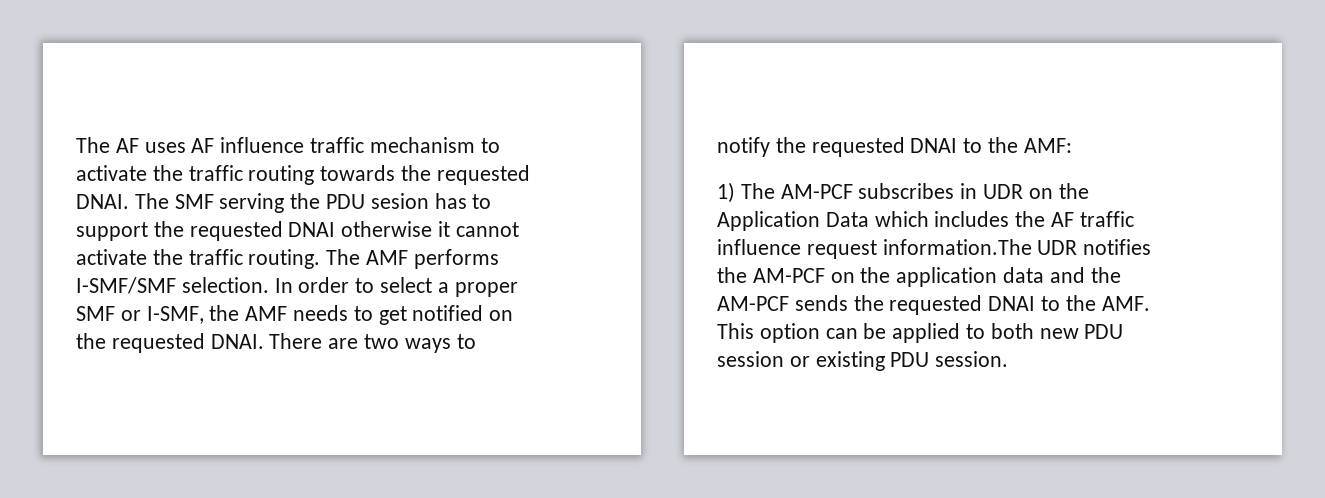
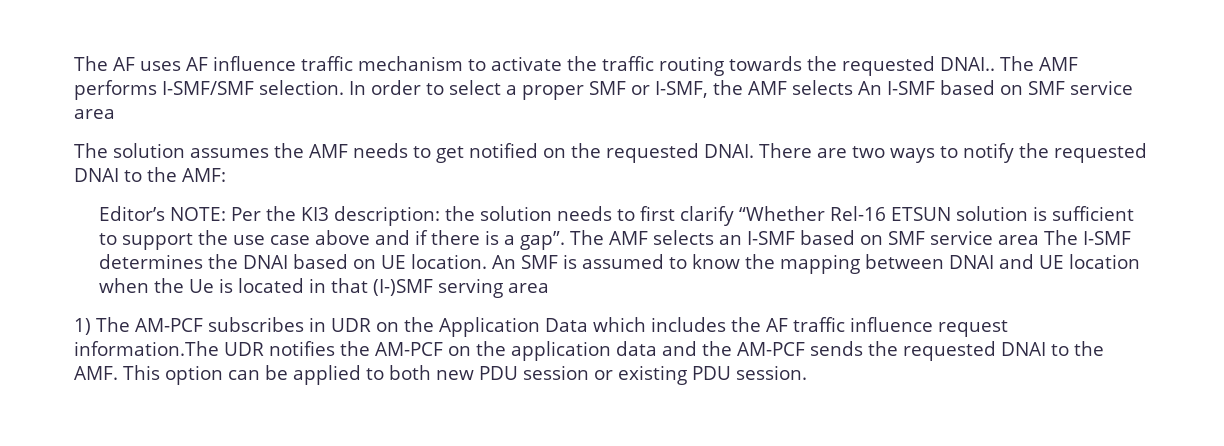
- The AF uses AF influence traffic mechanism to activate the traffic routing towards the requested DNAI. The SMF serving the PDU sesion has to support the requested DNAI otherwise it cannot activate the traffic routing.
+ The AF uses AF influence traffic mechanism to activate the traffic routing towards the requested DNAI..
- In order to select a proper SMF or I-SMF, the AMF needs to get notified on the requested DNAI.
+ In order to select a proper SMF or I-SMF, the AMF selects An I-SMF based on SMF service area
+ The solution assumes the AMF needs to get notified on the requested DNAI.
+ Editor’s NOTE: Per the KI3 description: the solution needs to first clarify “Whether Rel-16 ETSUN solution is sufficient to support the use case above and if there is a gap”. The AMF selects an I-SMF based on SMF service area The I-SMF determines the DNAI based on UE location. An SMF is assumed to know the mapping between DNAI and UE location when the Ue is located in that (I-)SMF serving area

